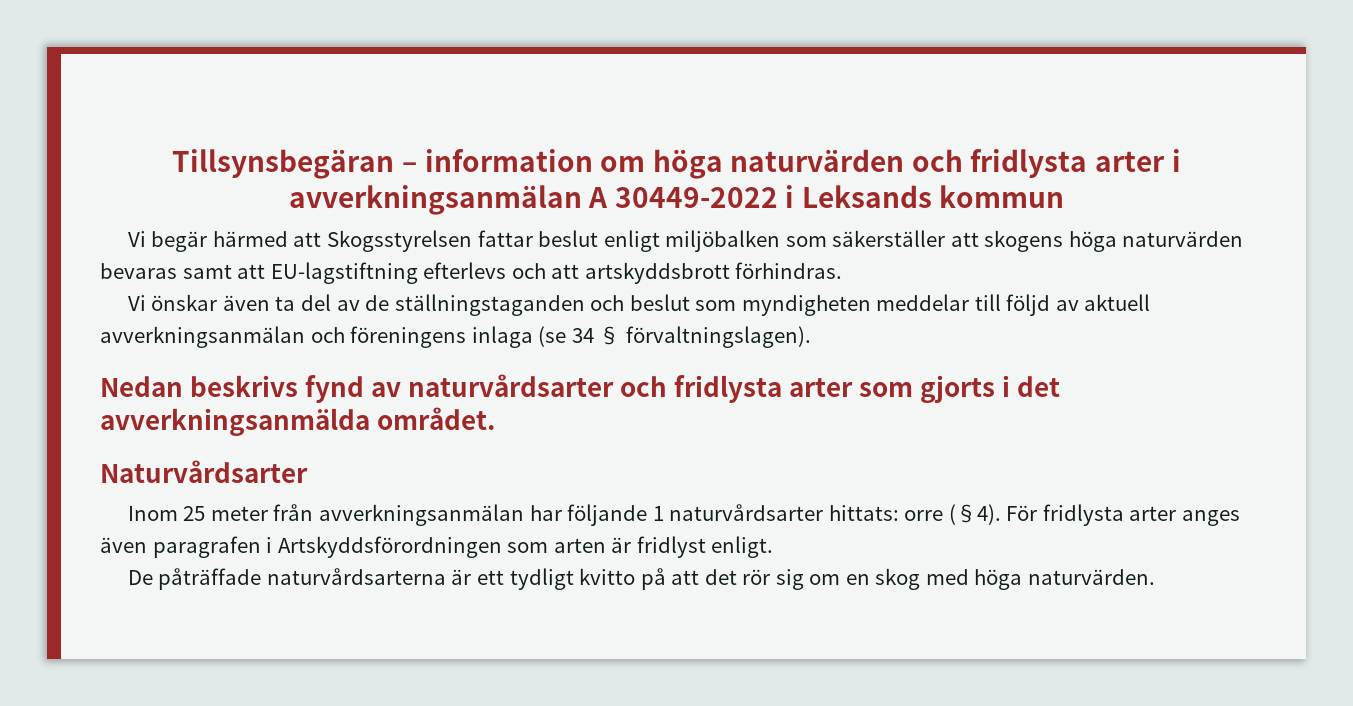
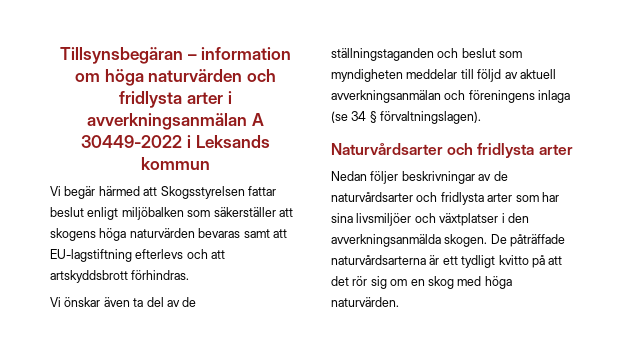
- Nedan beskrivs fynd av naturvårdsarter och fridlysta arter som gjorts i det avverkningsanmälda området.
- Naturvårdsarter
- Inom 25 meter från avverkningsanmälan har följande 1 naturvårdsarter hittats: orre (§4). För fridlysta arter anges även paragrafen i Artskyddsförordningen som arten är fridlyst enligt.
- De påträffade naturvårdsarterna är ett tydligt kvitto på att det rör sig om en skog med höga naturvärden.
+ Naturvårdsarter och fridlysta arter
+ Nedan följer beskrivningar av de naturvårdsarter och fridlysta arter som har sina livsmiljöer och växtplatser i den avverkningsanmälda skogen. De påträffade naturvårdsarterna är ett tydligt kvitto på att det rör sig om en skog med höga naturvärden.

